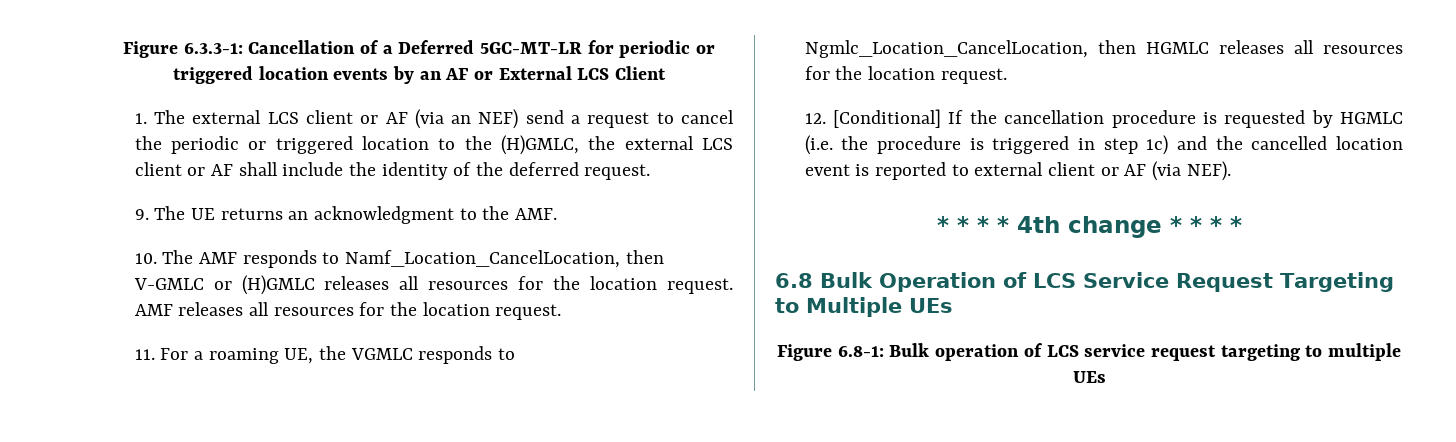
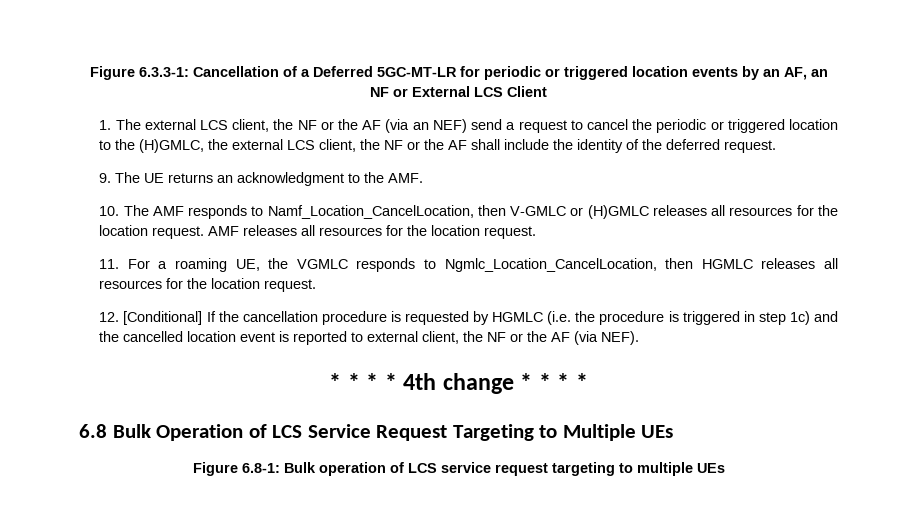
- Figure 6.3.3-1: Cancellation of a Deferred 5GC-MT-LR for periodic or triggered location events by an AF or External LCS Client
+ Figure 6.3.3-1: Cancellation of a Deferred 5GC-MT-LR for periodic or triggered location events by an AF, an NF or External LCS Client
- 1. The external LCS client or AF (via an NEF) send a request to cancel the periodic or triggered location to the (H)GMLC, the external LCS client or AF shall include the identity of the deferred request.
+ 1. The external LCS client, the NF or the AF (via an NEF) send a request to cancel the periodic or triggered location to the (H)GMLC, the external LCS client, the NF or the AF shall include the identity of the deferred request.
- 12. [Conditional] If the cancellation procedure is requested by HGMLC (i.e. the procedure is triggered in step 1c) and the cancelled location event is reported to external client or AF (via NEF).
+ 12. [Conditional] If the cancellation procedure is requested by HGMLC (i.e. the procedure is triggered in step 1c) and the cancelled location event is reported to external client, the NF or the AF (via NEF).

